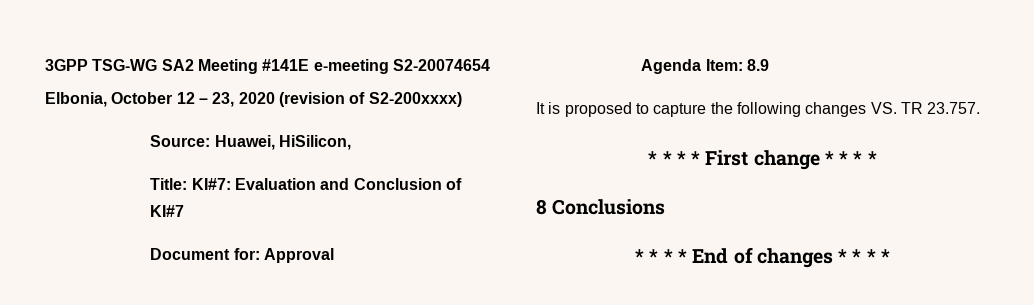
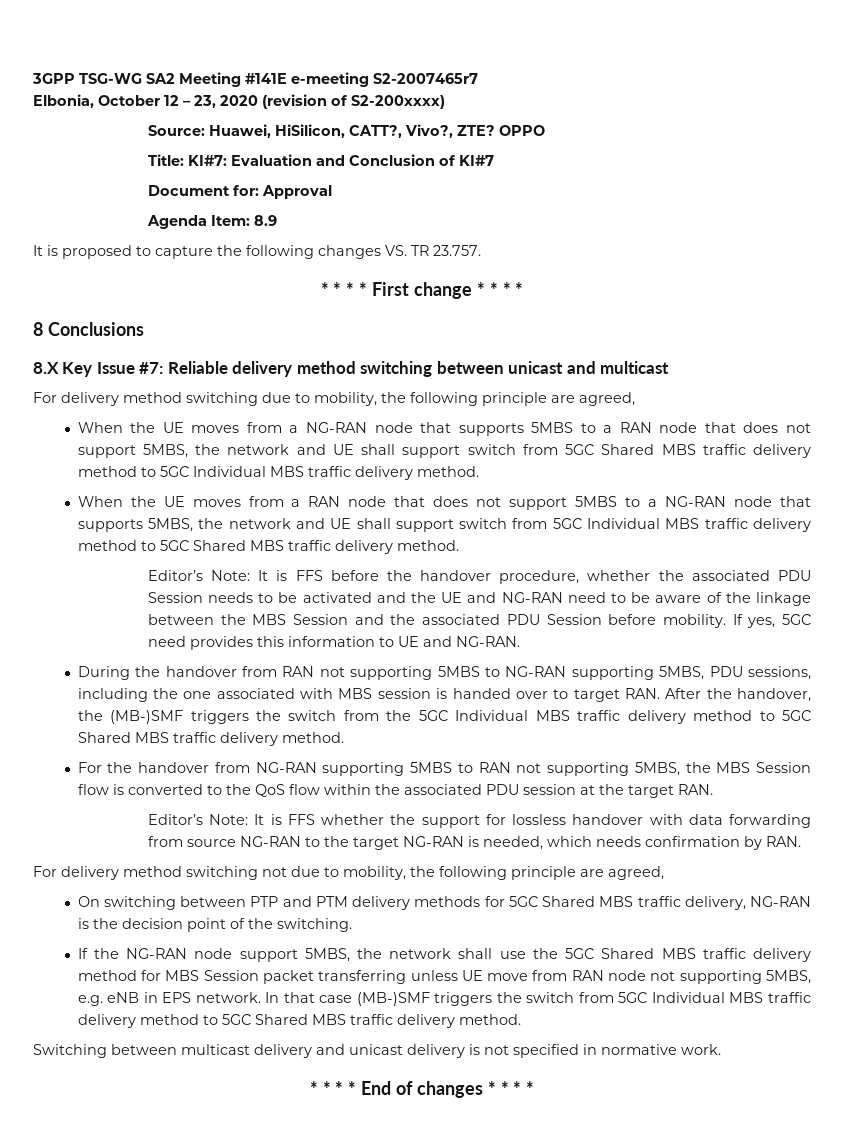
- 3GPP TSG-WG SA2 Meeting #141E e-meeting S2-20074654
+ 3GPP TSG-WG SA2 Meeting #141E e-meeting S2-2007465r7
- Source: Huawei, HiSilicon,
+ Source: Huawei, HiSilicon, CATT?, Vivo?, ZTE? OPPO
+ 8.X Key Issue #7: Reliable delivery method switching between unicast and multicast
+ For delivery method switching due to mobility, the following principle are agreed,
+ When the UE moves from a NG-RAN node that supports 5MBS to a RAN node that does not support 5MBS, the network and UE shall support switch from 5GC Shared MBS traffic delivery method to 5GC Individual MBS traffic delivery method.
+ When the UE moves from a RAN node that does not support 5MBS to a NG-RAN node that supports 5MBS, the network and UE shall support switch from 5GC Individual MBS traffic delivery method to 5GC Shared MBS traffic delivery method.
+ Editor’s Note: It is FFS before the handover procedure, whether the associated PDU Session needs to be activated and the UE and NG-RAN need to be aware of the linkage between the MBS Session and the associated PDU Session before mobility. If yes, 5GC need provides this information to UE and NG-RAN.
+ During the handover from RAN not supporting 5MBS to NG-RAN supporting 5MBS, PDU sessions, including the one associated with MBS session is handed over to target RAN. After the handover, the (MB-)SMF triggers the switch from the 5GC Individual MBS traffic delivery method to 5GC Shared MBS traffic delivery method.
+ For the handover from NG-RAN supporting 5MBS to RAN not supporting 5MBS, the MBS Session flow is converted to the QoS flow within the associated PDU session at the target RAN.
+ Editor’s Note: It is FFS whether the support for lossless handover with data forwarding from source NG-RAN to the target NG-RAN is needed, which needs confirmation by RAN.
+ For delivery method switching not due to mobility, the following principle are agreed,
+ On switching between PTP and PTM delivery methods for 5GC Shared MBS traffic delivery, NG-RAN is the decision point of the switching.
+ If the NG-RAN node support 5MBS, the network shall use the 5GC Shared MBS traffic delivery method for MBS Session packet transferring unless UE move from RAN node not supporting 5MBS, e.g. eNB in EPS network. In that case (MB-)SMF triggers the switch from 5GC Individual MBS traffic delivery method to 5GC Shared MBS traffic delivery method.
+ Switching between multicast delivery and unicast delivery is not specified in normative work.

